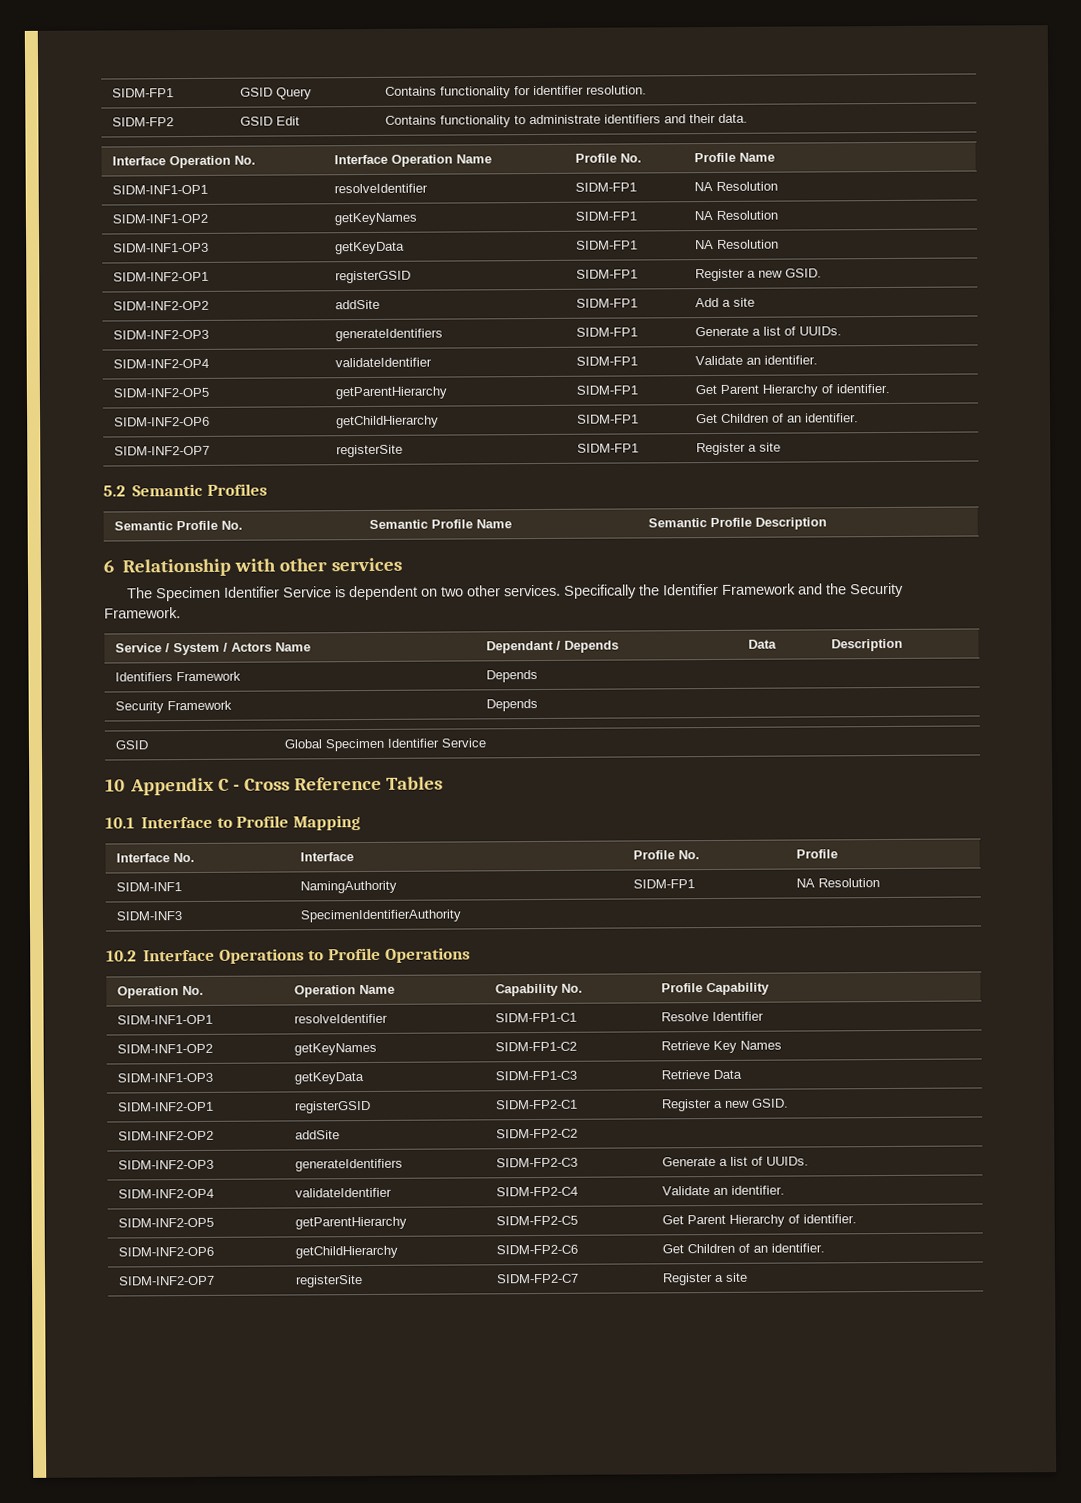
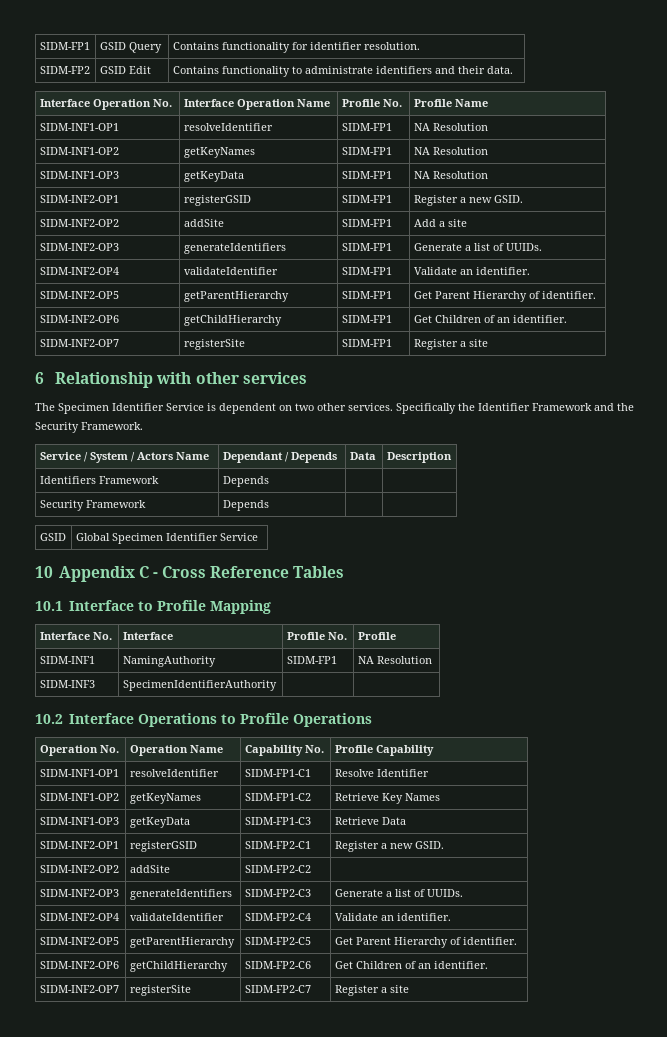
- 5.2 Semantic Profiles
- Semantic Profile No. | Semantic Profile Name | Semantic Profile Description

